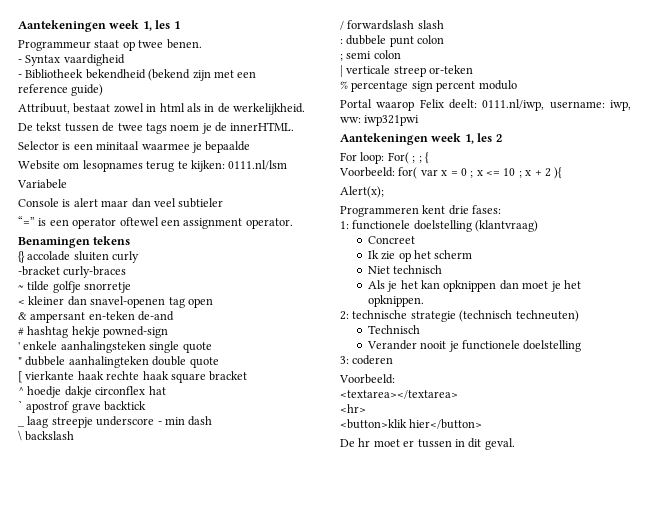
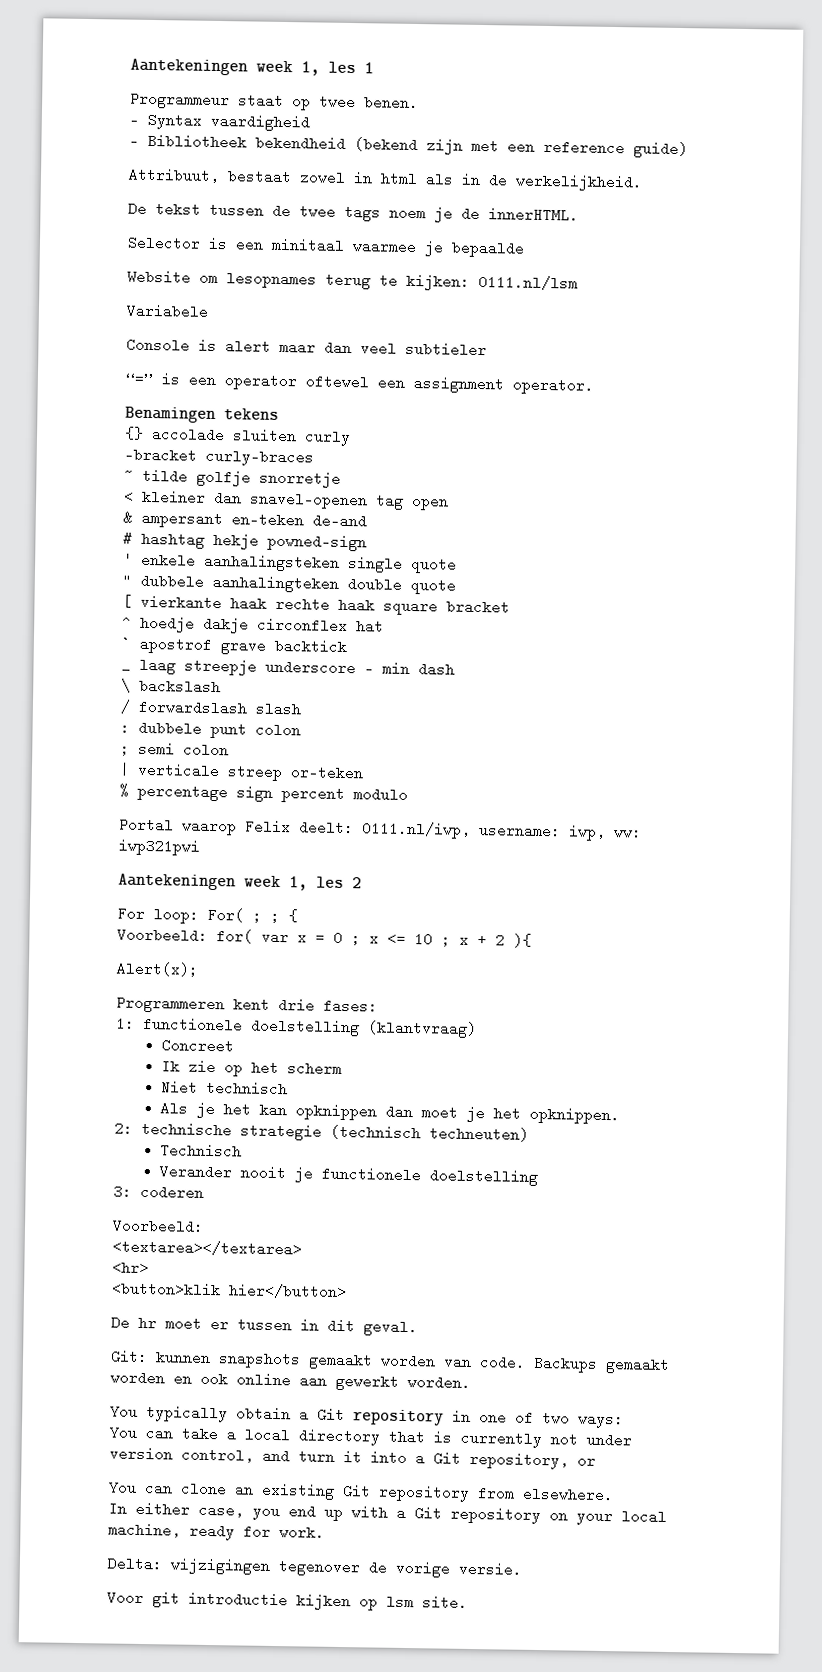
+ Git: kunnen snapshots gemaakt worden van code. Backups gemaakt worden en ook online aan gewerkt worden.
+ You typically obtain a Git repository in one of two ways:
+ You can take a local directory that is currently not under version control, and turn it into a Git repository, or
+ You can clone an existing Git repository from elsewhere.
+ In either case, you end up with a Git repository on your local machine, ready for work.
+ Delta: wijzigingen tegenover de vorige versie.
+ Voor git introductie kijken op lsm site.

